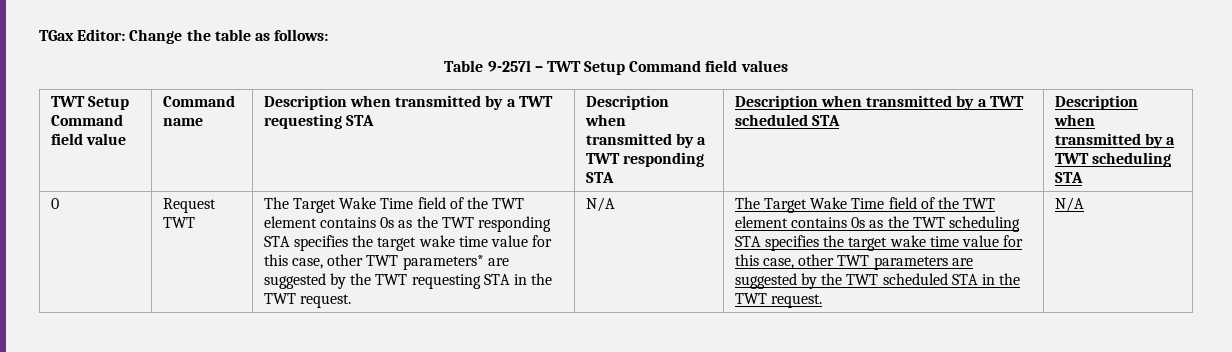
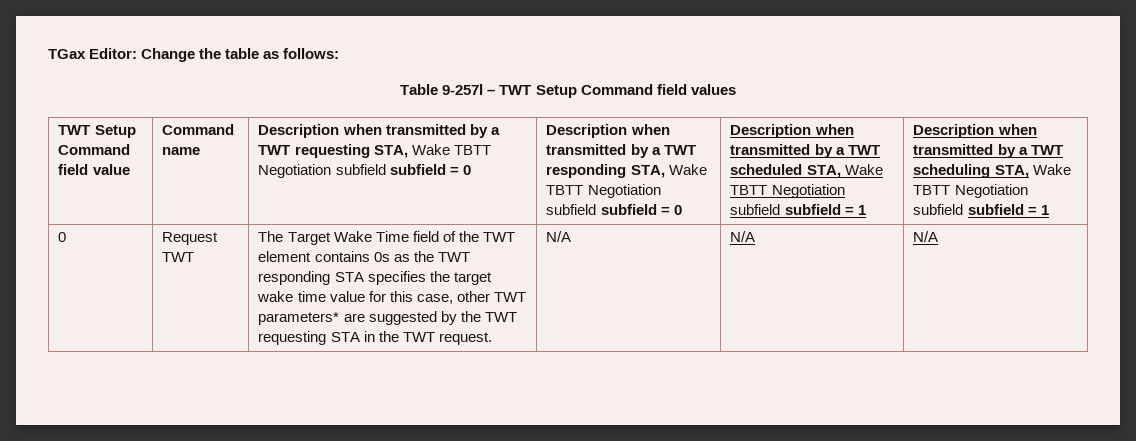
- Description when transmitted by a TWT requesting STA
+ Description when transmitted by a TWT requesting STA, Wake TBTT Negotiation subfield subfield = 0
- Description when transmitted by a TWT responding STA
+ Description when transmitted by a TWT responding STA, Wake TBTT Negotiation subfield subfield = 0
- Description when transmitted by a TWT scheduled STA
+ Description when transmitted by a TWT scheduled STA, Wake TBTT Negotiation subfield subfield = 1
- Description when transmitted by a TWT scheduling STA
+ Description when transmitted by a TWT scheduling STA, Wake TBTT Negotiation subfield subfield = 1
- The Target Wake Time field of the TWT element contains 0s as the TWT responding STA specifies the target wake time value for this case, other TWT parameters* are suggested by the TWT requesting STA in the TWT request. | N/A | The Target Wake Time field of the TWT element contains 0s as the TWT scheduling STA specifies the target wake time value for this case, other TWT parameters are suggested by the TWT scheduled STA in the TWT request.
+ The Target Wake Time field of the TWT element contains 0s as the TWT responding STA specifies the target wake time value for this case, other TWT parameters* are suggested by the TWT requesting STA in the TWT request. | N/A | N/A

